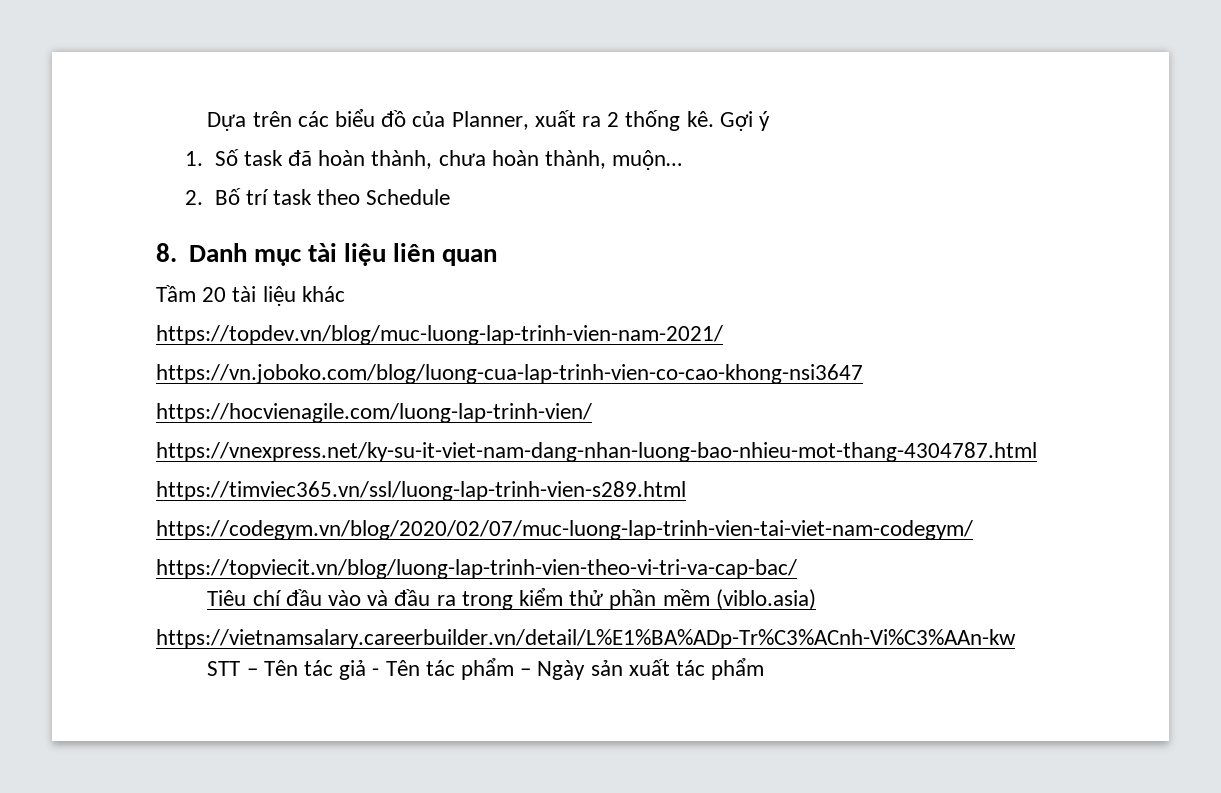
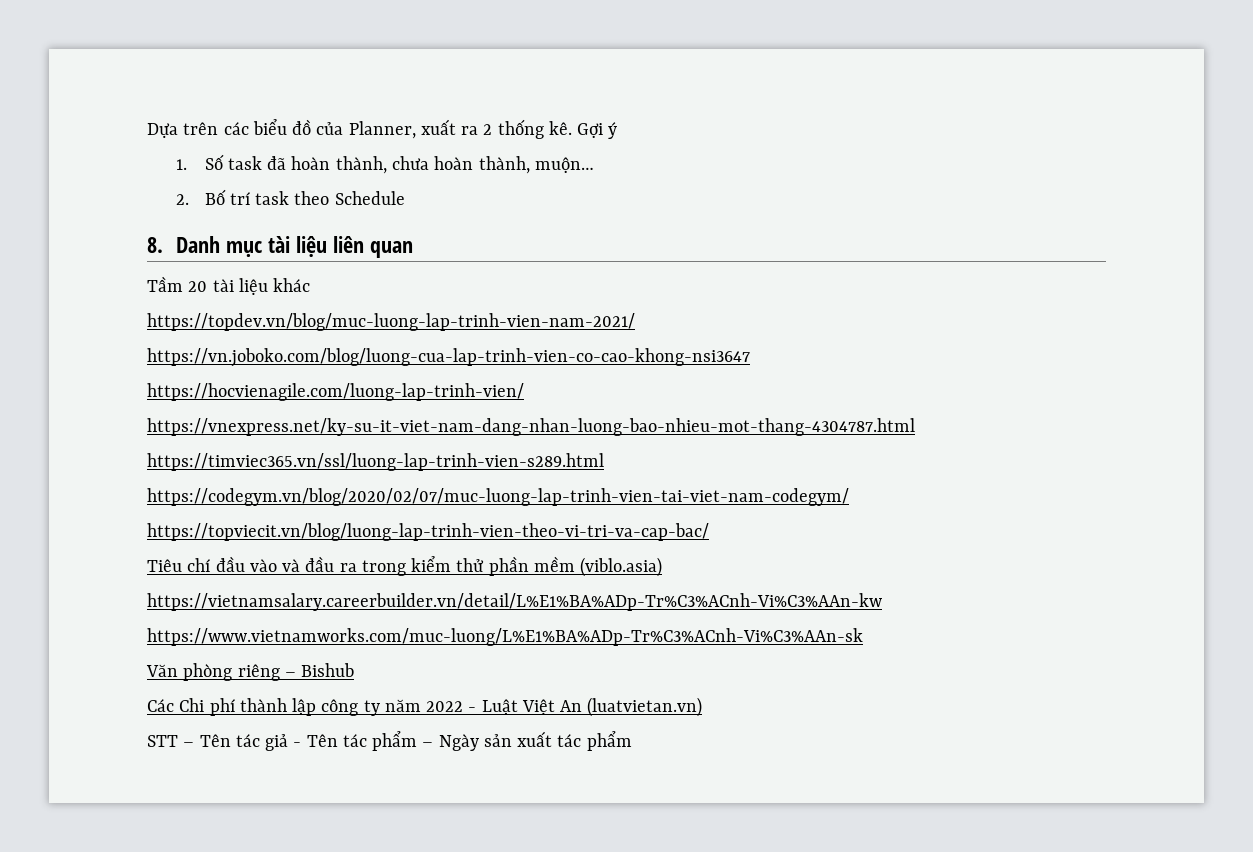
+ https://www.vietnamworks.com/muc-luong/L%E1%BA%ADp-Tr%C3%ACnh-Vi%C3%AAn-sk
+ Văn phòng riêng – Bishub
+ Các Chi phí thành lập công ty năm 2022 - Luật Việt An (luatvietan.vn)

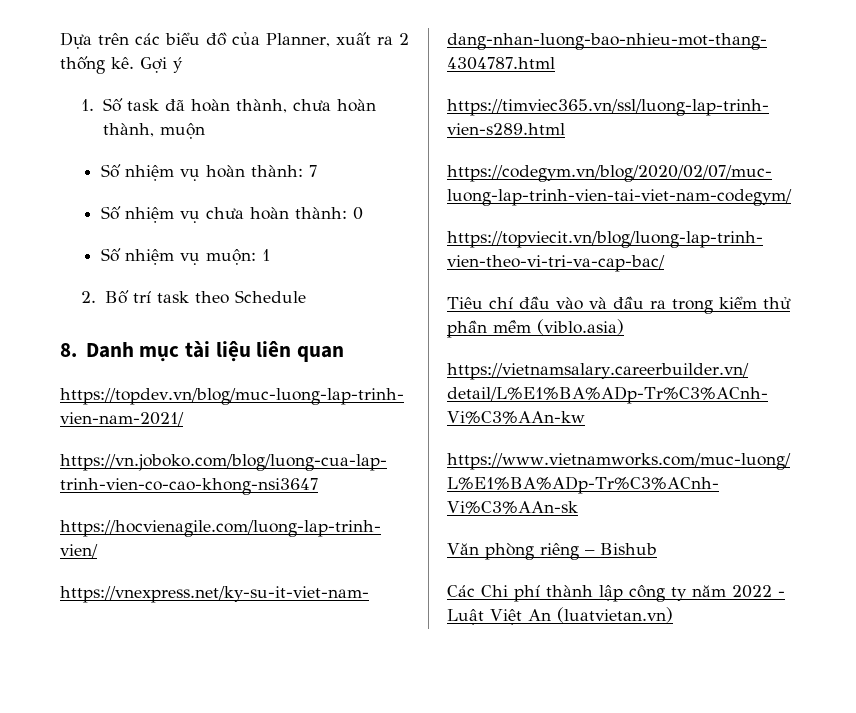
- 1. Số task đã hoàn thành, chưa hoàn thành, muộn…
+ 1. Số task đã hoàn thành, chưa hoàn thành, muộn
+ Số nhiệm vụ hoàn thành: 7
+ Số nhiệm vụ chưa hoàn thành: 0
+ Số nhiệm vụ muộn: 1
- Tầm 20 tài liệu khác
- STT – Tên tác giả - Tên tác phẩm – Ngày sản xuất tác phẩm

